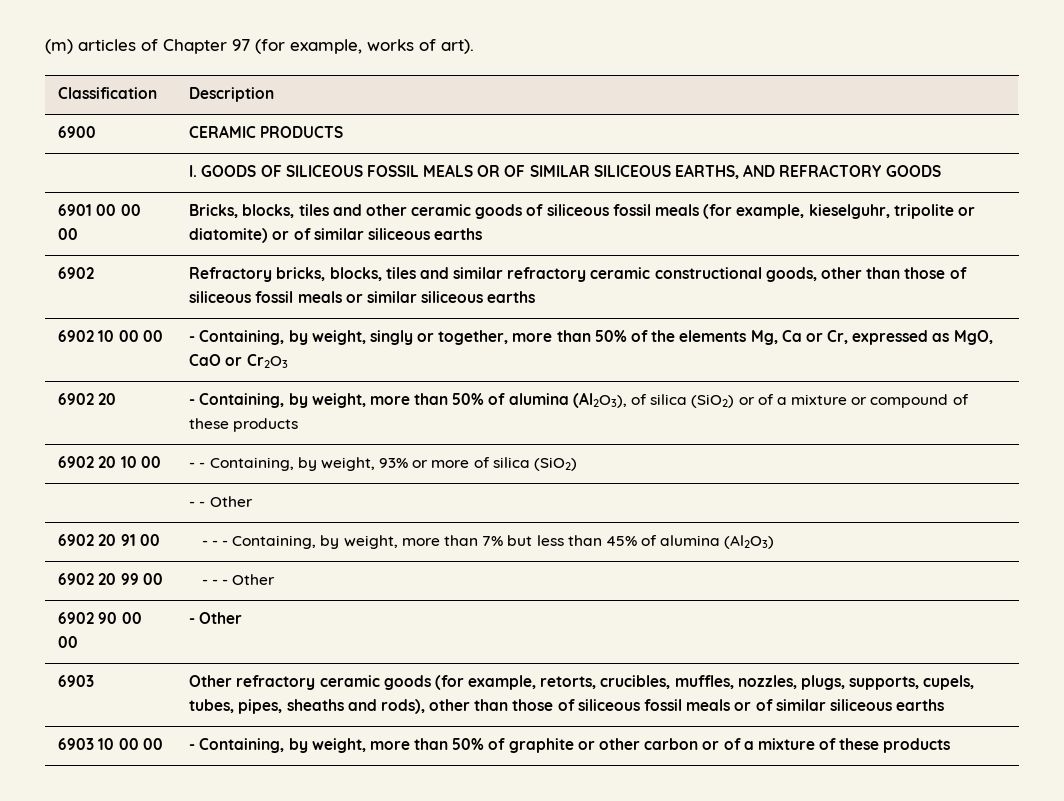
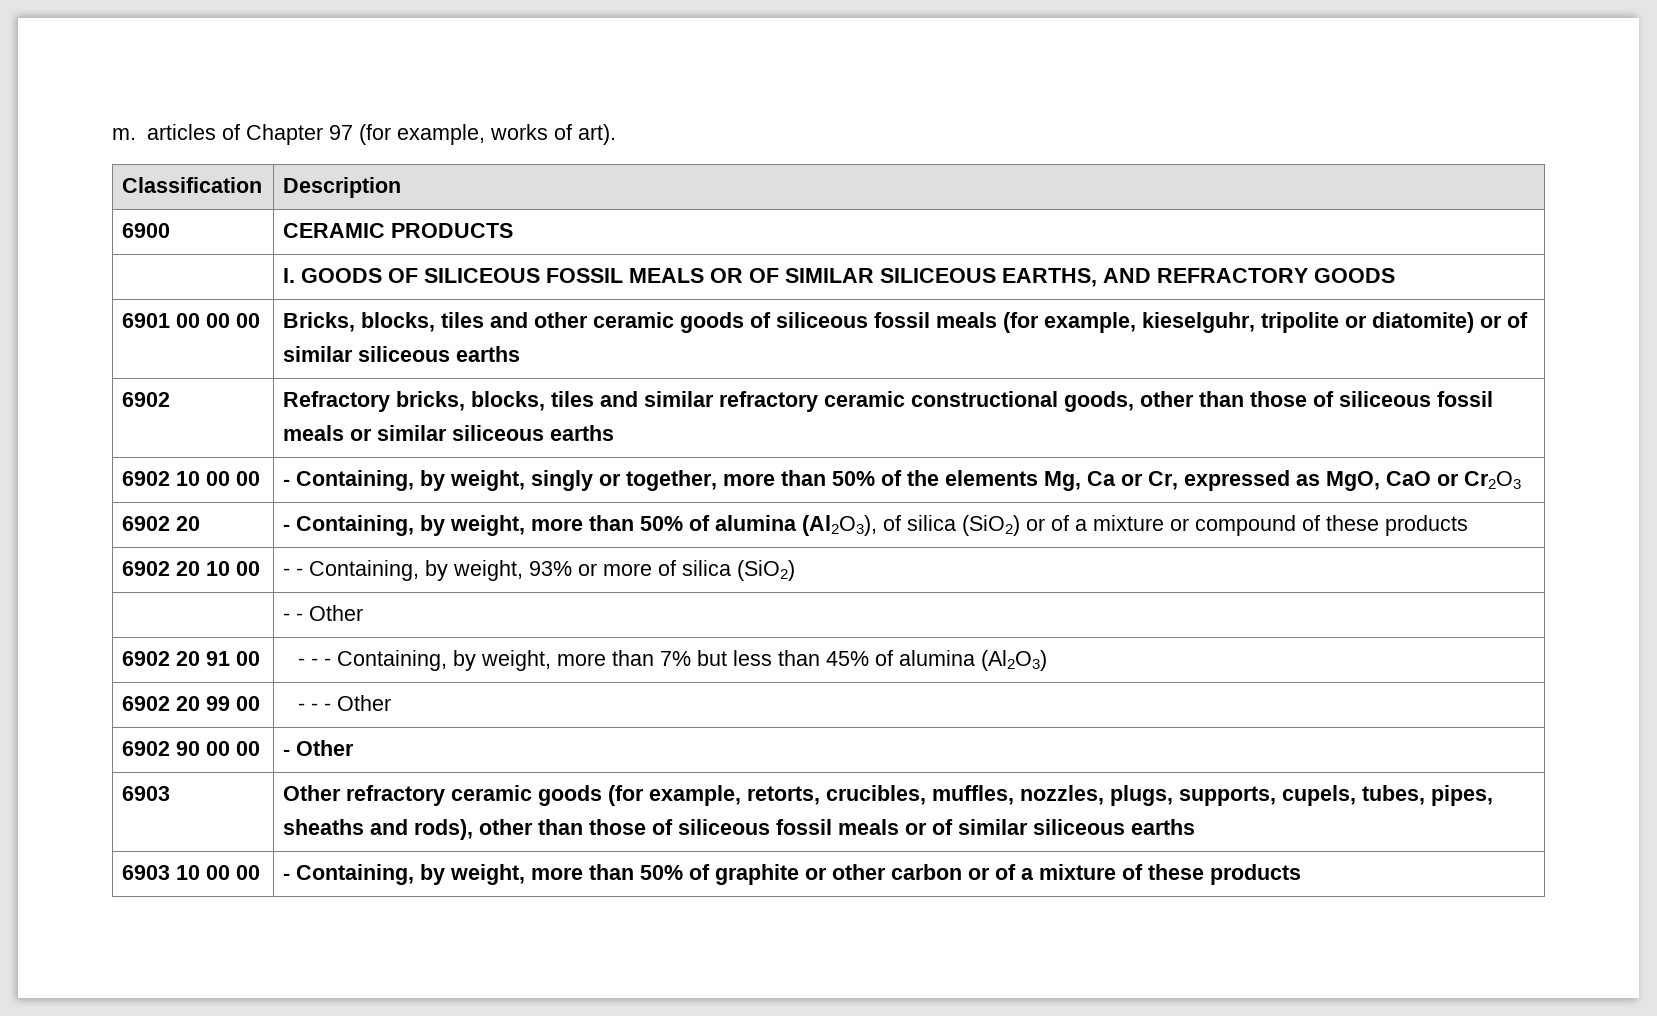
- (m) articles of Chapter 97 (for example, works of art).
+ m. articles of Chapter 97 (for example, works of art).

